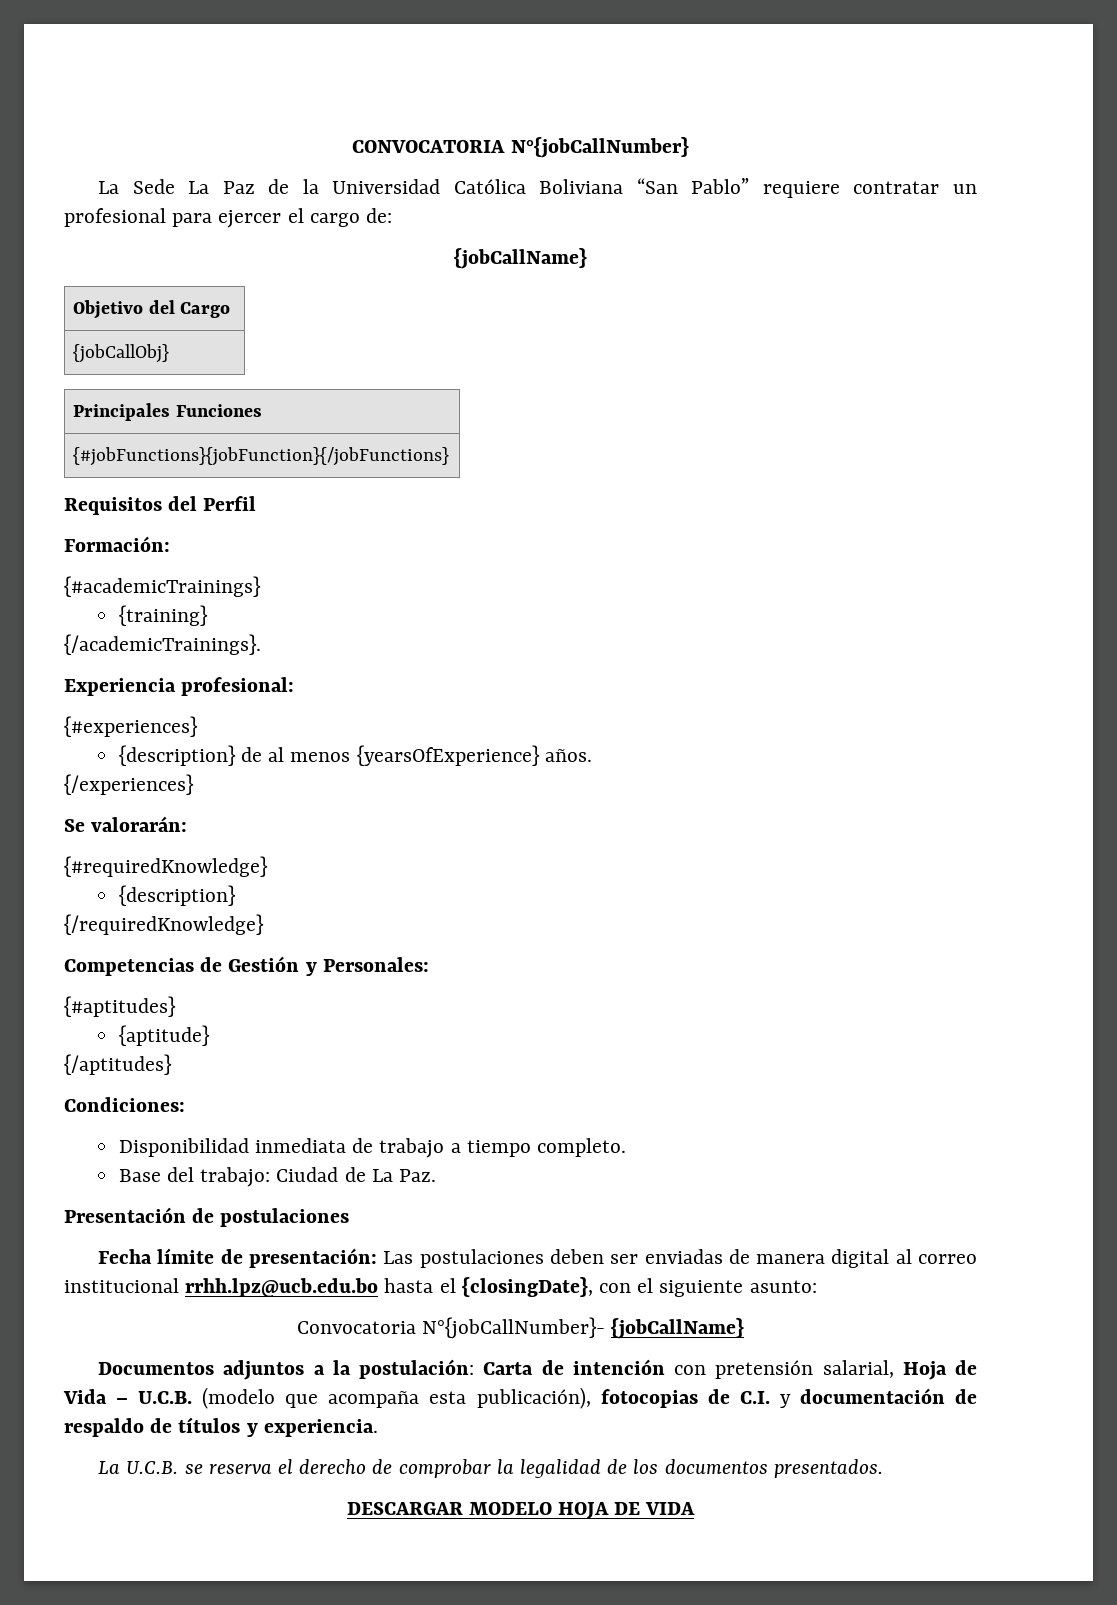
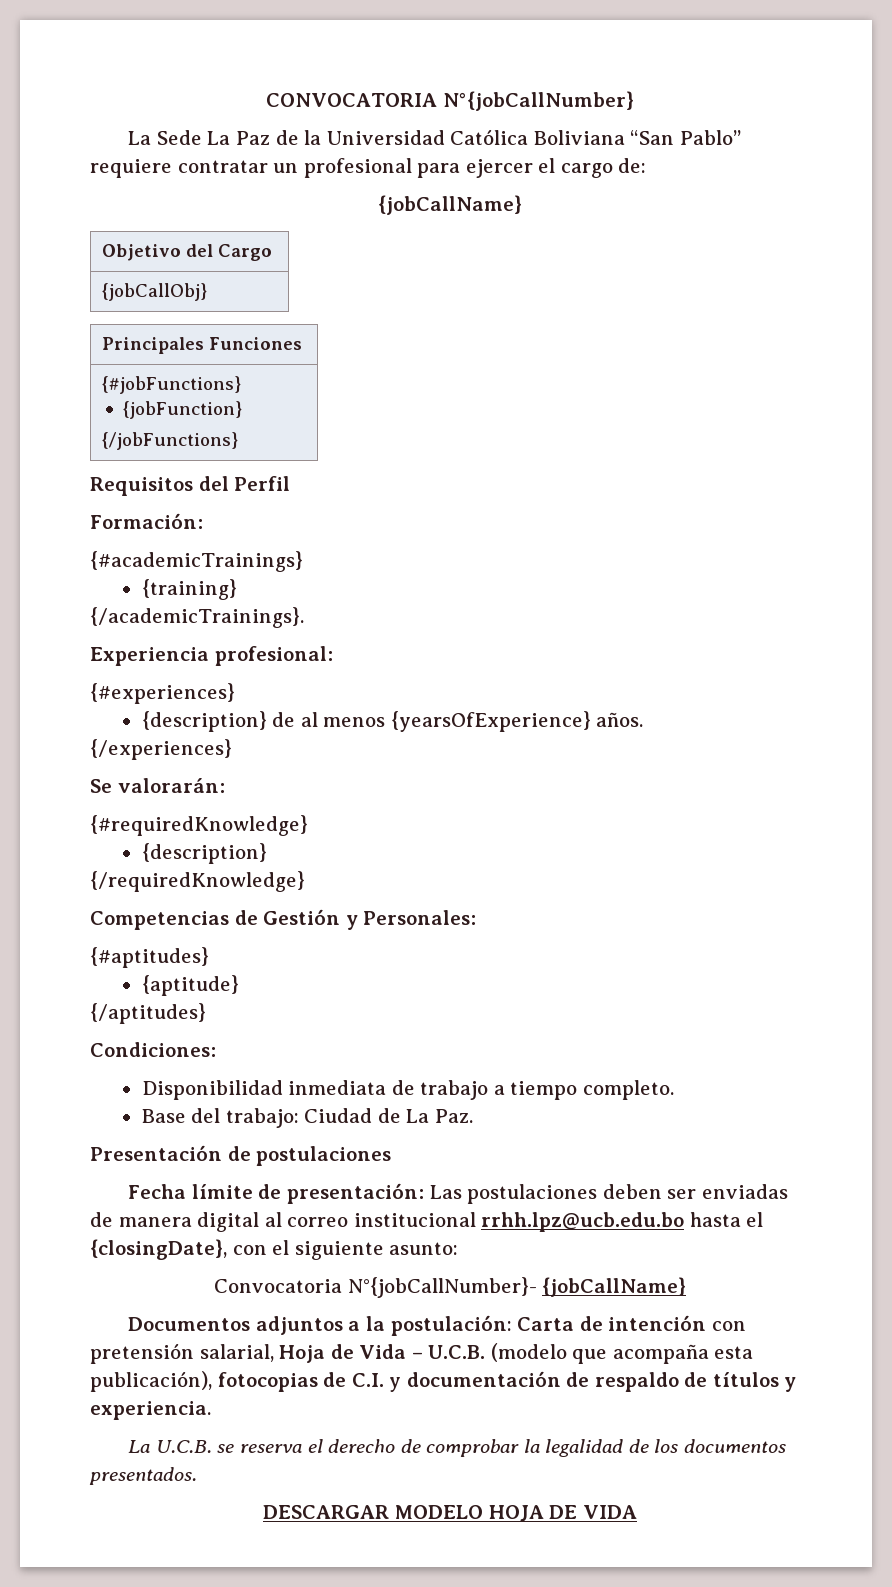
- {#jobFunctions}{jobFunction}{/jobFunctions}
+ {#jobFunctions}
+ {jobFunction}
+ {/jobFunctions}

